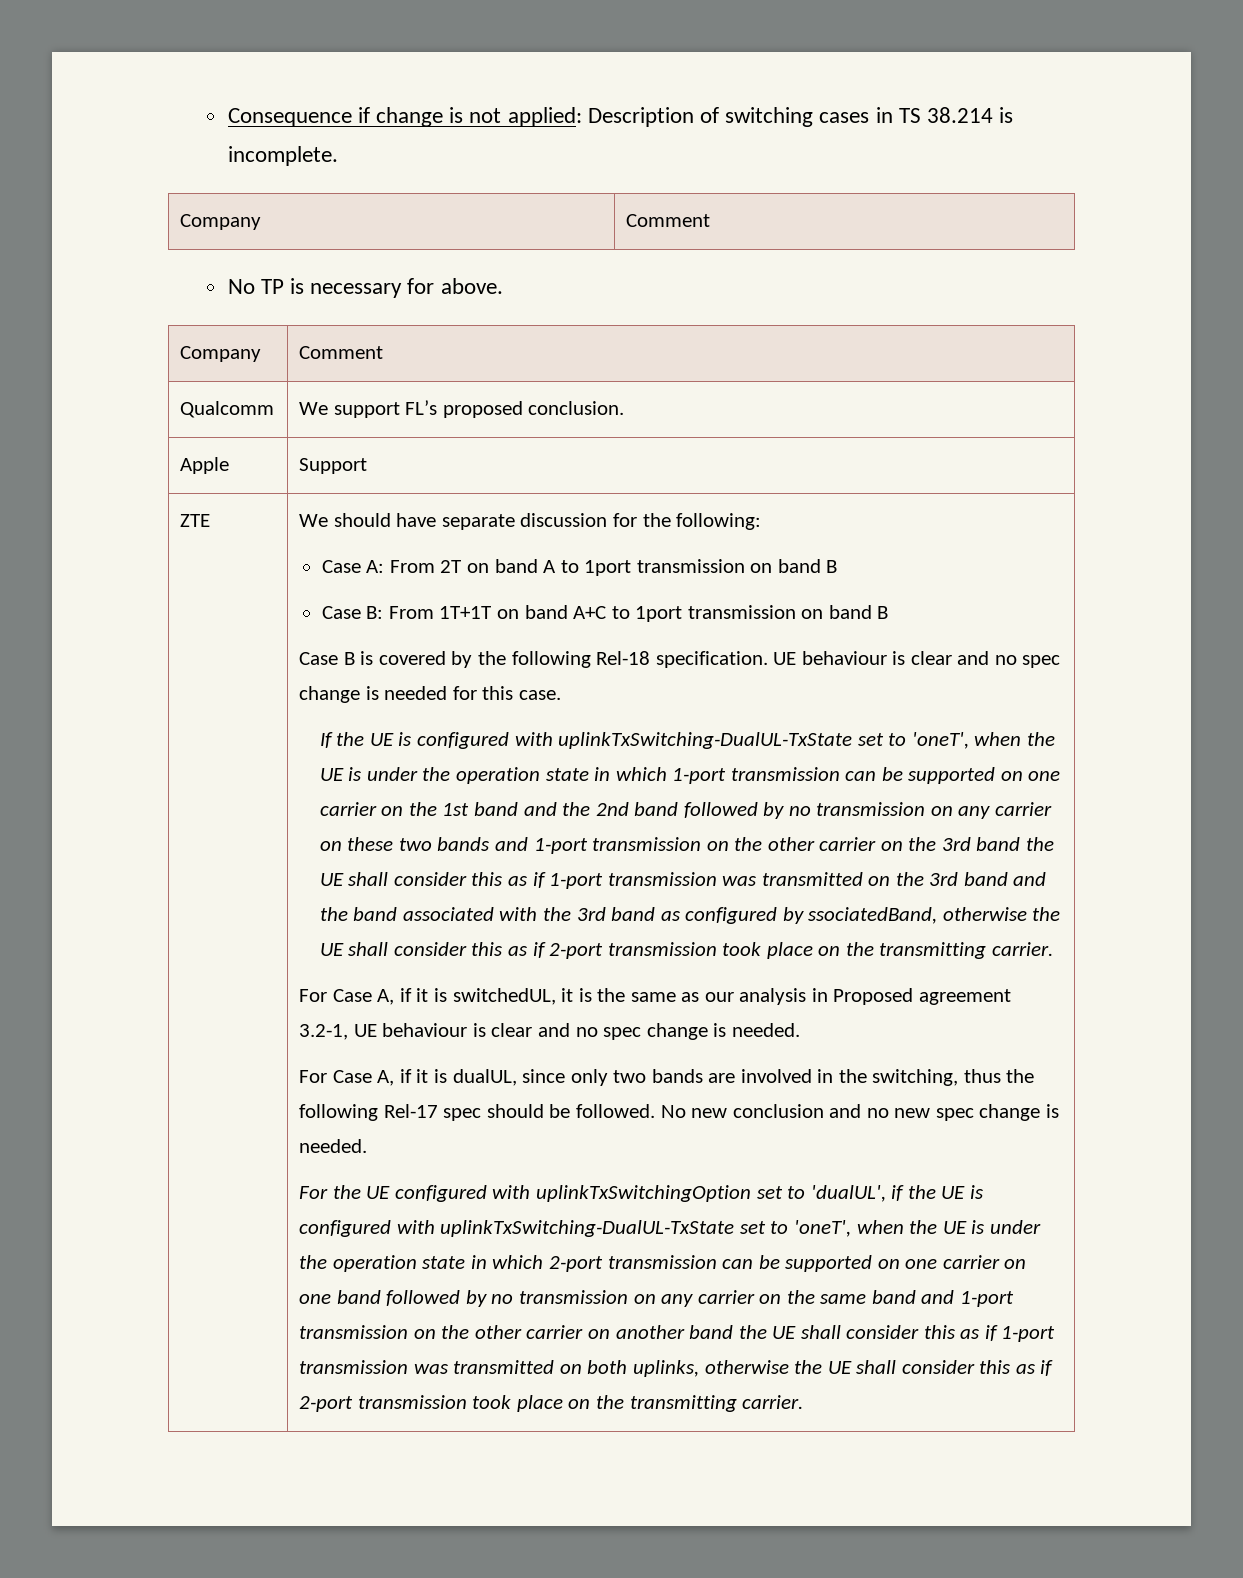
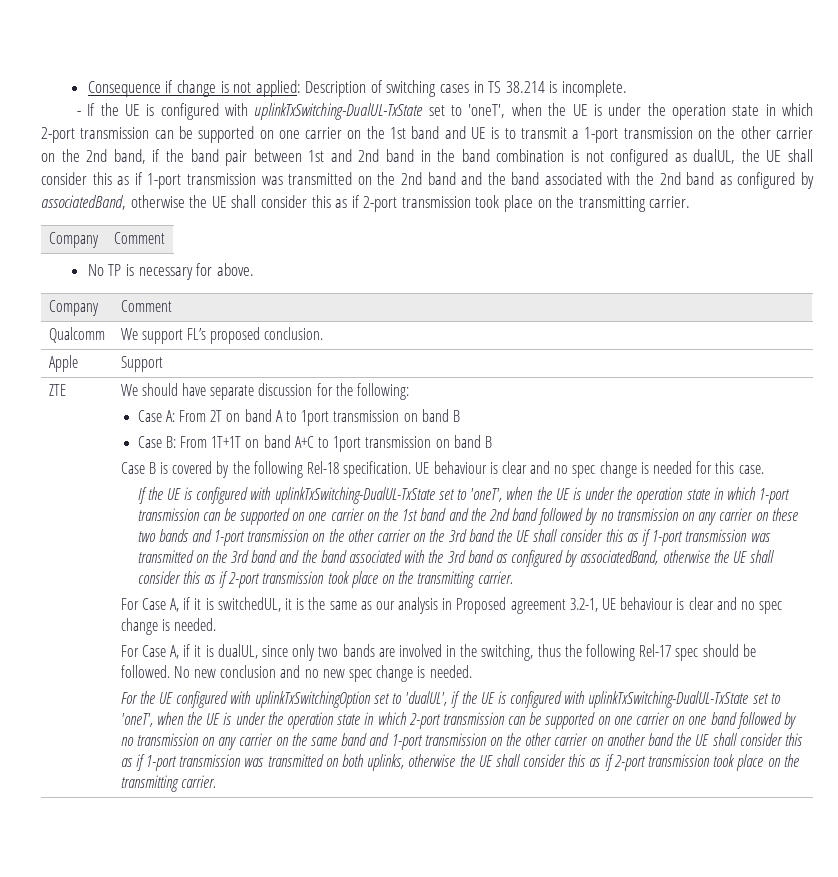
+ - If the UE is configured with uplinkTxSwitching-DualUL-TxState set to 'oneT', when the UE is under the operation state in which 2-port transmission can be supported on one carrier on the 1st band and UE is to transmit a 1-port transmission on the other carrier on the 2nd band, if the band pair between 1st and 2nd band in the band combination is not configured as dualUL, the UE shall consider this as if 1-port transmission was transmitted on the 2nd band and the band associated with the 2nd band as configured by associatedBand, otherwise the UE shall consider this as if 2-port transmission took place on the transmitting carrier.
- If the UE is configured with uplinkTxSwitching-DualUL-TxState set to 'oneT', when the UE is under the operation state in which 1-port transmission can be supported on one carrier on the 1st band and the 2nd band followed by no transmission on any carrier on these two bands and 1-port transmission on the other carrier on the 3rd band the UE shall consider this as if 1-port transmission was transmitted on the 3rd band and the band associated with the 3rd band as configured by ssociatedBand, otherwise the UE shall consider this as if 2-port transmission took place on the transmitting carrier.
+ If the UE is configured with uplinkTxSwitching-DualUL-TxState set to 'oneT', when the UE is under the operation state in which 1-port transmission can be supported on one carrier on the 1st band and the 2nd band followed by no transmission on any carrier on these two bands and 1-port transmission on the other carrier on the 3rd band the UE shall consider this as if 1-port transmission was transmitted on the 3rd band and the band associated with the 3rd band as configured by associatedBand, otherwise the UE shall consider this as if 2-port transmission took place on the transmitting carrier.

